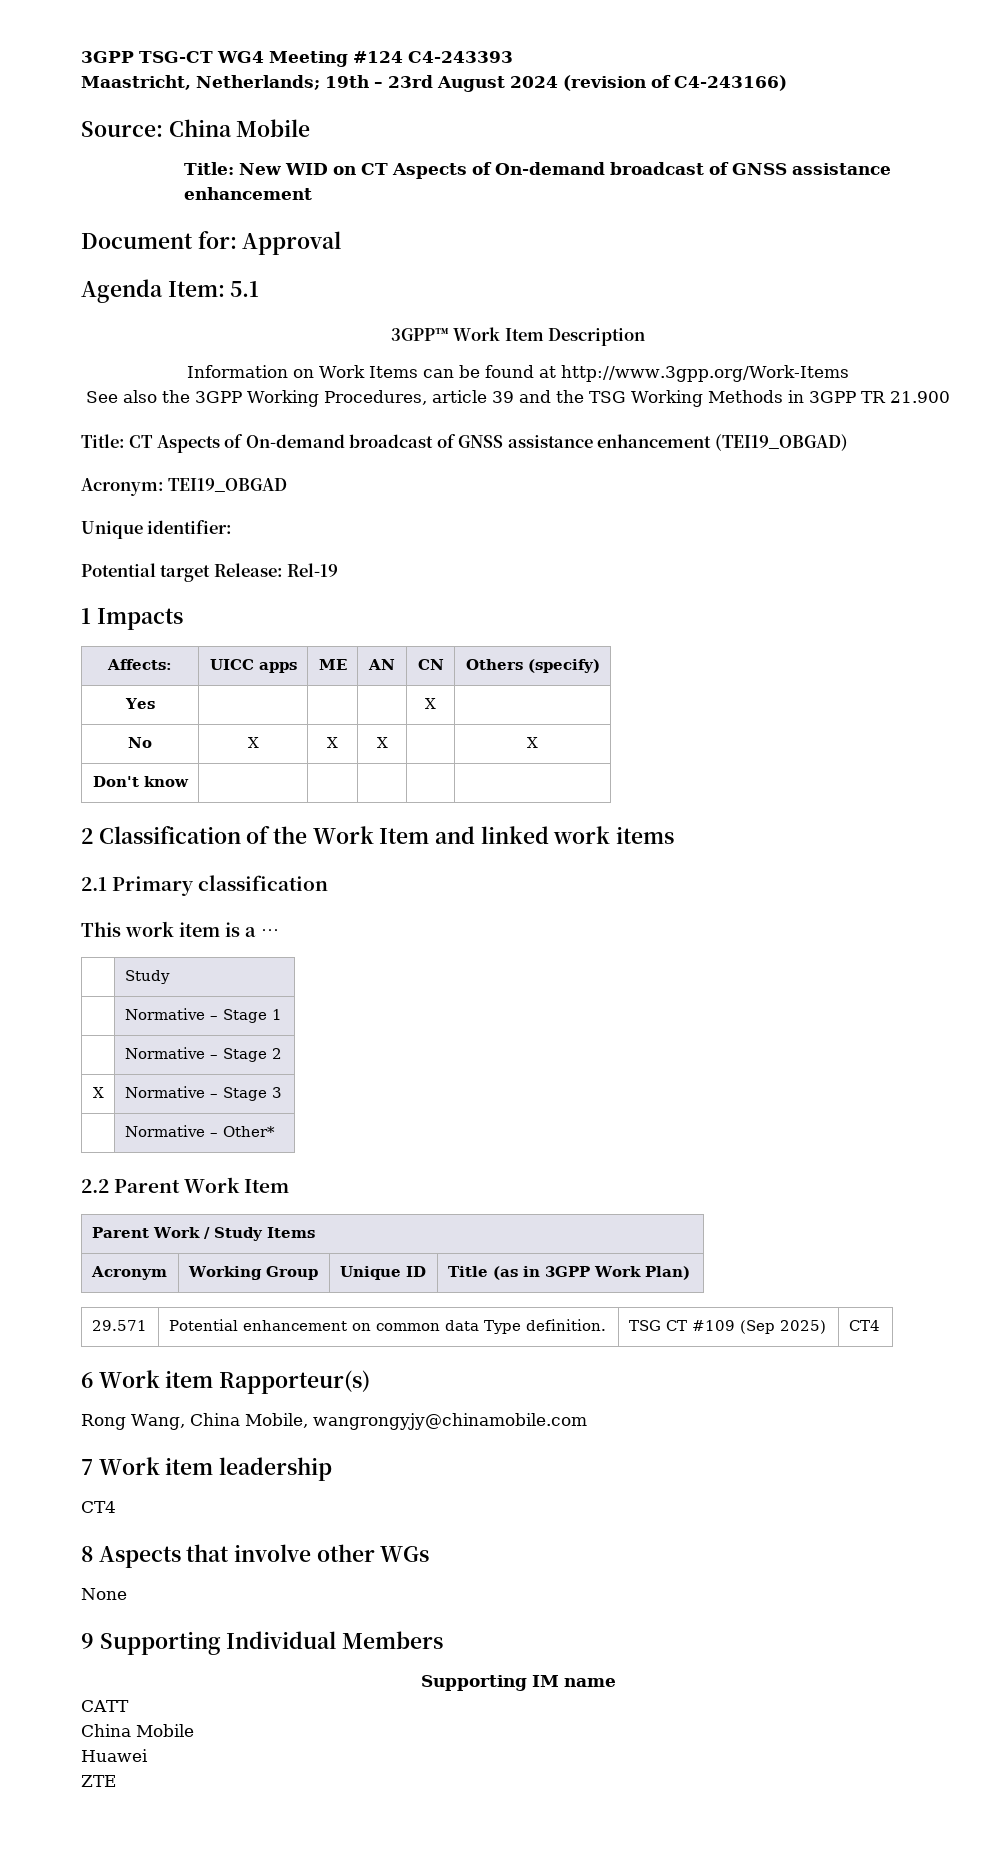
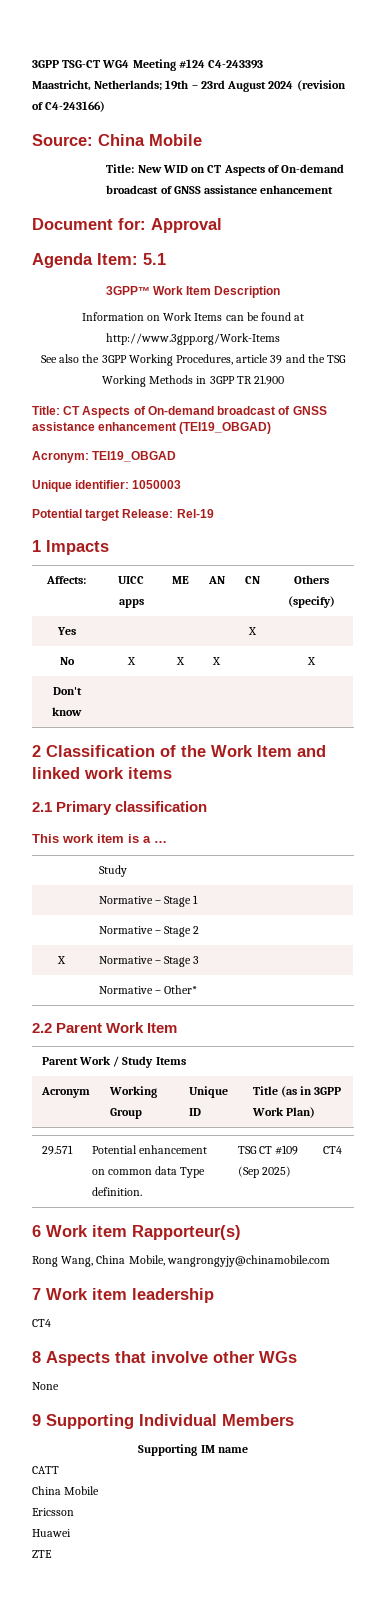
- Unique identifier:
+ Unique identifier: 1050003
+ Ericsson

